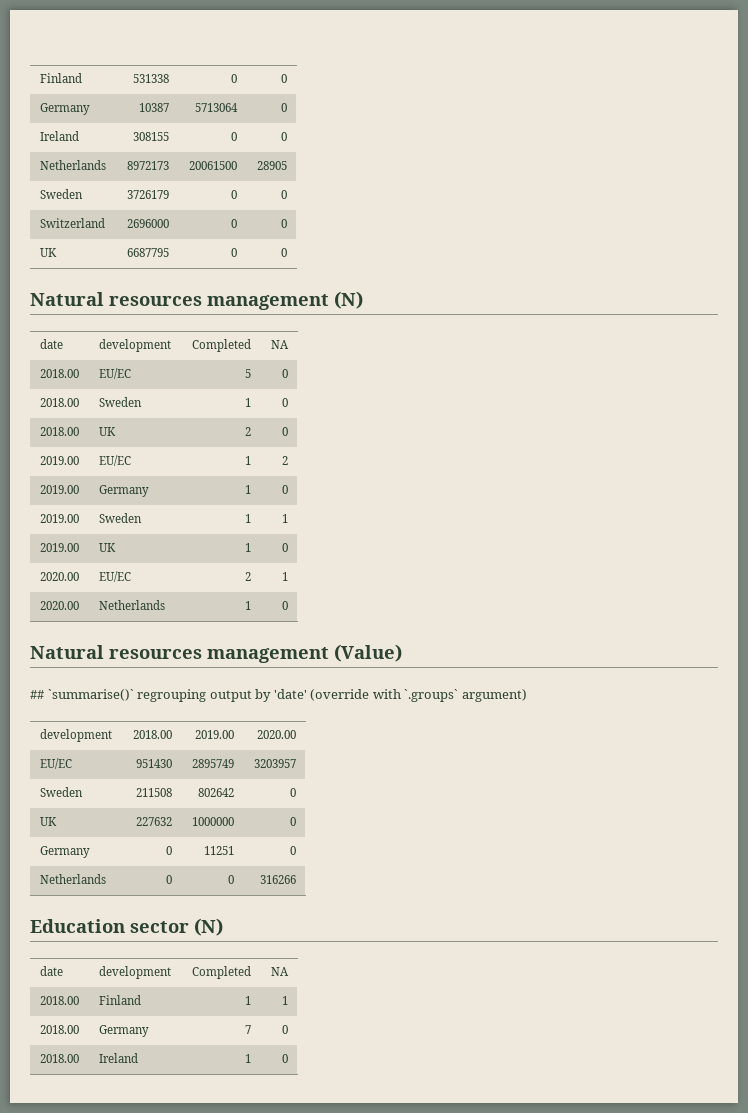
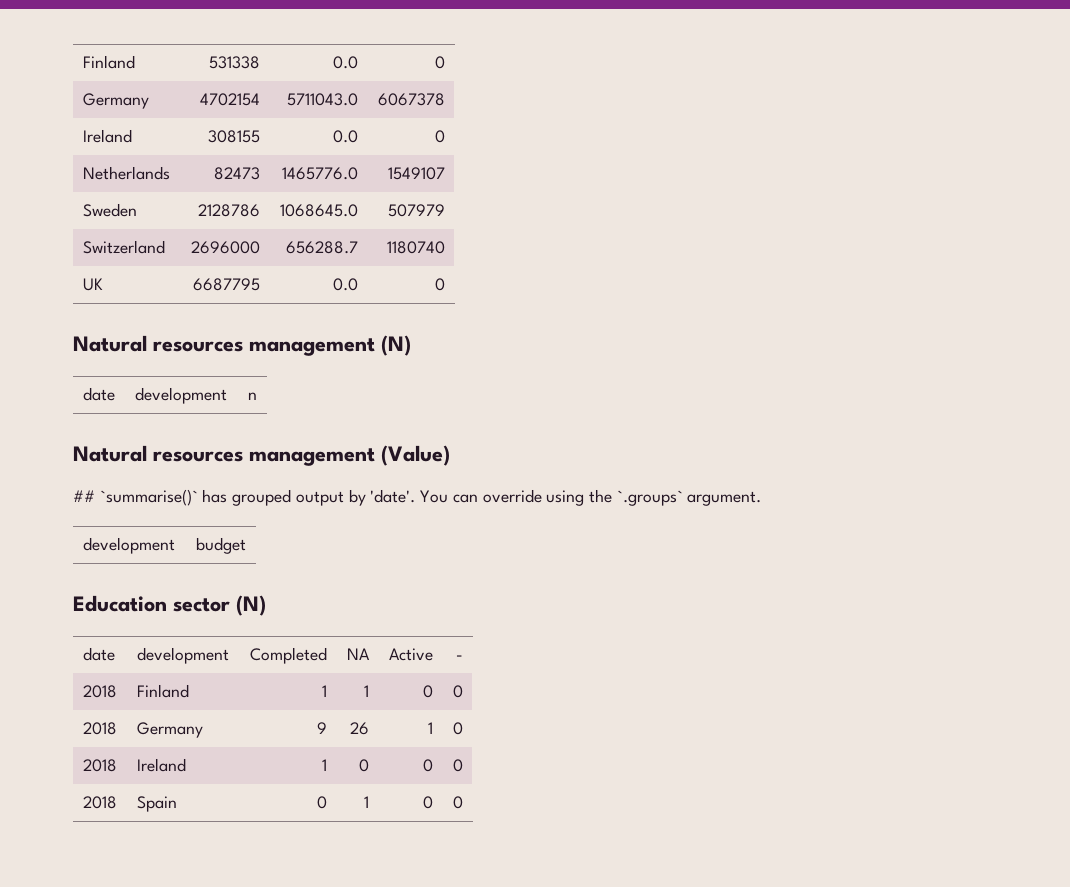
- Finland | 531338 | 0 | 0
- Germany | 10387 | 5713064 | 0
+ Finland | 531338 | 0.0 | 0
+ Germany | 4702154 | 5711043.0 | 6067378
- Ireland | 308155 | 0 | 0
- Netherlands | 8972173 | 20061500 | 28905
- Sweden | 3726179 | 0 | 0
+ Ireland | 308155 | 0.0 | 0
+ Netherlands | 82473 | 1465776.0 | 1549107
+ Sweden | 2128786 | 1068645.0 | 507979
- Switzerland | 2696000 | 0 | 0
+ Switzerland | 2696000 | 656288.7 | 1180740
- UK | 6687795 | 0 | 0
+ UK | 6687795 | 0.0 | 0
  Natural resources management (N)
- date | development | Completed | NA
- 2018.00 | EU/EC | 5 | 0
- 2018.00 | Sweden | 1 | 0
- 2018.00 | UK | 2 | 0
- 2019.00 | EU/EC | 1 | 2
- 2019.00 | Germany | 1 | 0
- 2019.00 | Sweden | 1 | 1
- 2019.00 | UK | 1 | 0
- 2020.00 | EU/EC | 2 | 1
- 2020.00 | Netherlands | 1 | 0
+ date | development | n
- ## `summarise()` regrouping output by 'date' (override with `.groups` argument)
- development | 2018.00 | 2019.00 | 2020.00
- EU/EC | 951430 | 2895749 | 3203957
- Sweden | 211508 | 802642 | 0
- UK | 227632 | 1000000 | 0
- Germany | 0 | 11251 | 0
- Netherlands | 0 | 0 | 316266
+ ## `summarise()` has grouped output by 'date'. You can override using the `.groups` argument.
+ development | budget
  Education sector (N)
- date | development | Completed | NA
- 2018.00 | Finland | 1 | 1
- 2018.00 | Germany | 7 | 0
- 2018.00 | Ireland | 1 | 0
+ date | development | Completed | NA | Active | -
+ 2018 | Finland | 1 | 1 | 0 | 0
+ 2018 | Germany | 9 | 26 | 1 | 0
+ 2018 | Ireland | 1 | 0 | 0 | 0
+ 2018 | Spain | 0 | 1 | 0 | 0

